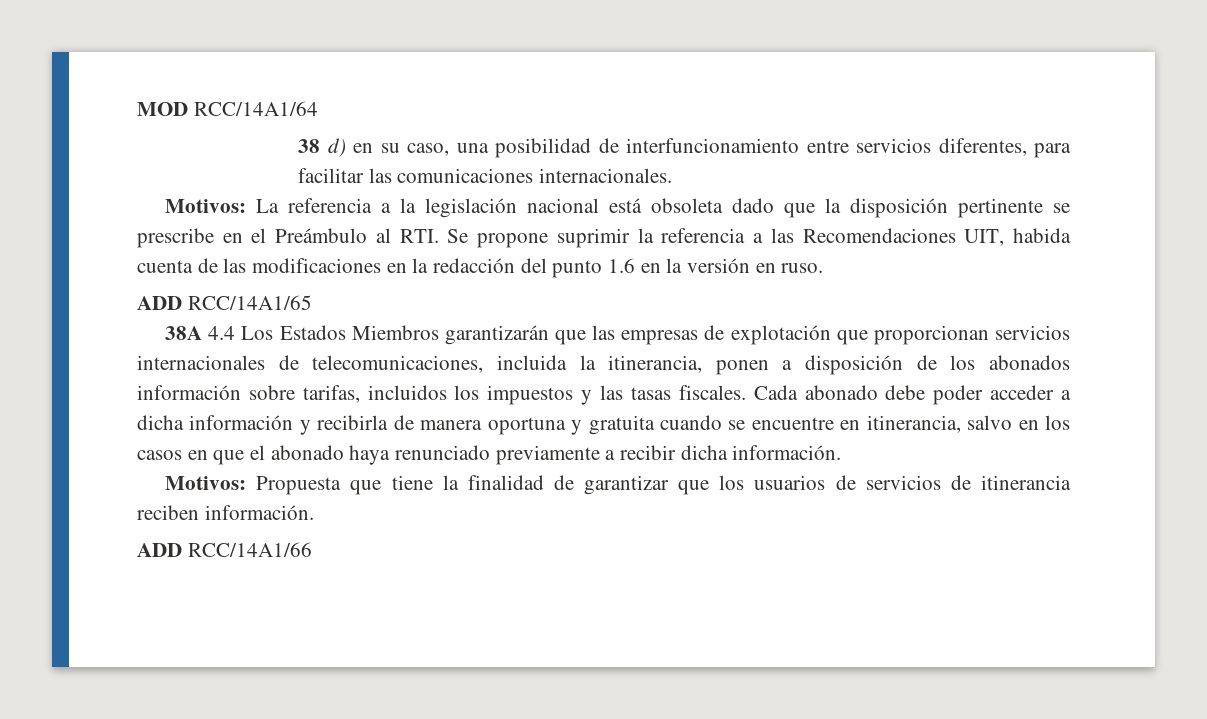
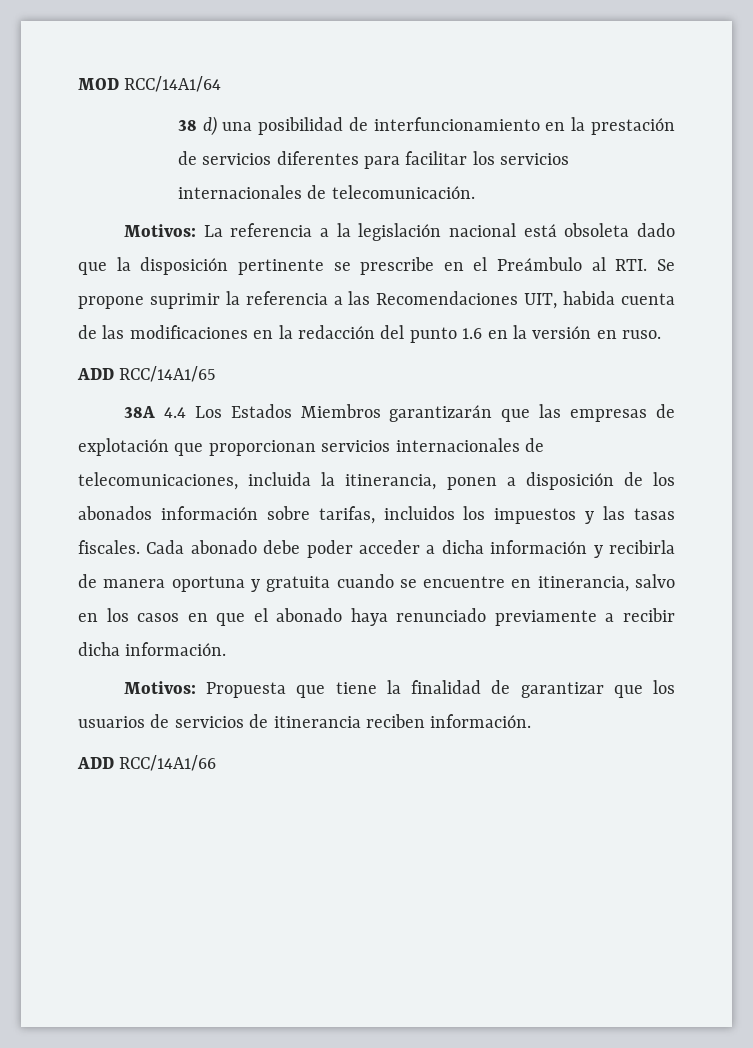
- 38 d) en su caso, una posibilidad de interfuncionamiento entre servicios diferentes, para facilitar las comunicaciones internacionales.
+ 38 d) una posibilidad de interfuncionamiento en la prestación de servicios diferentes para facilitar los servicios internacionales de telecomunicación.

